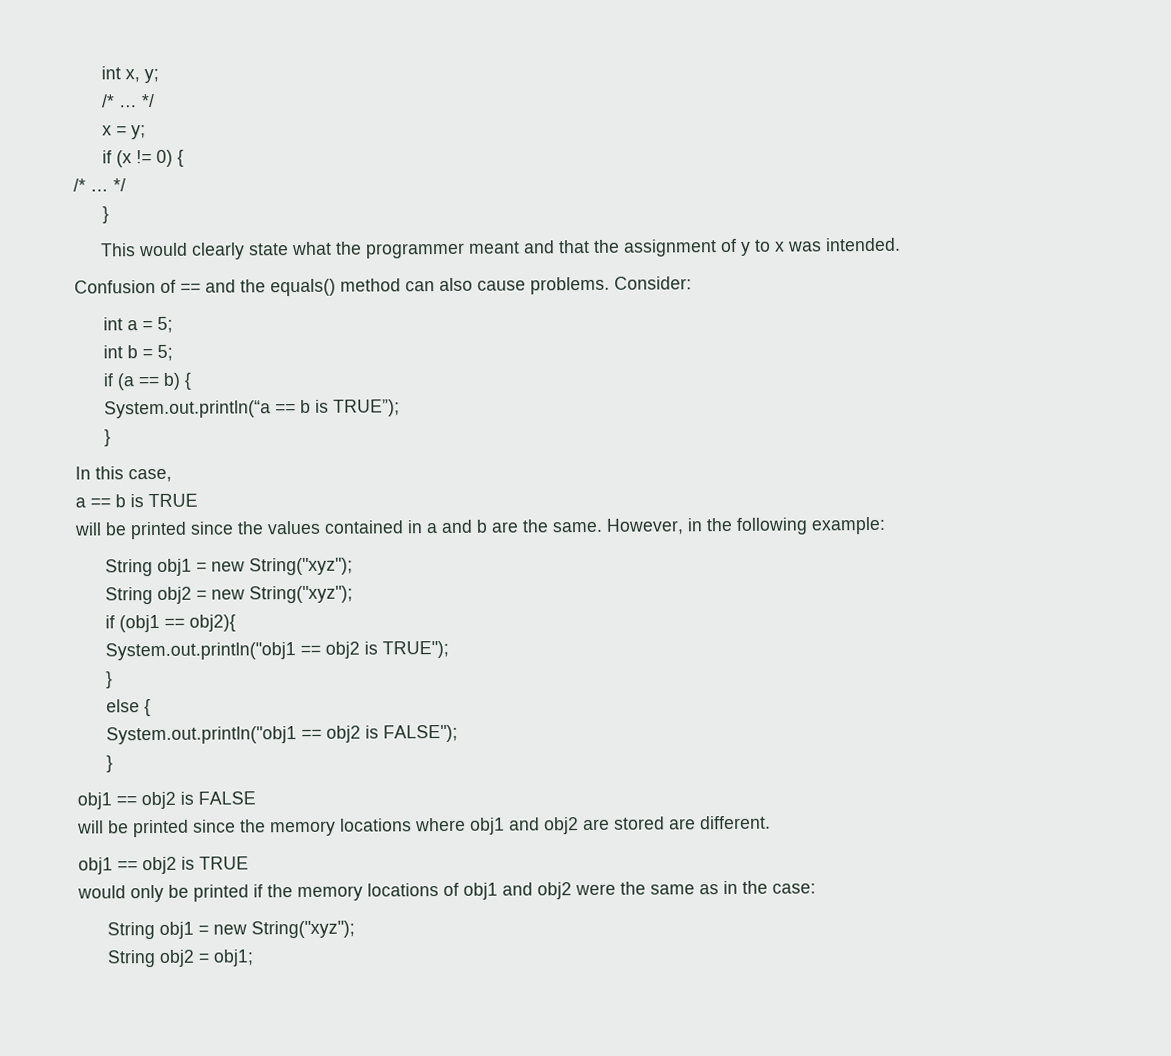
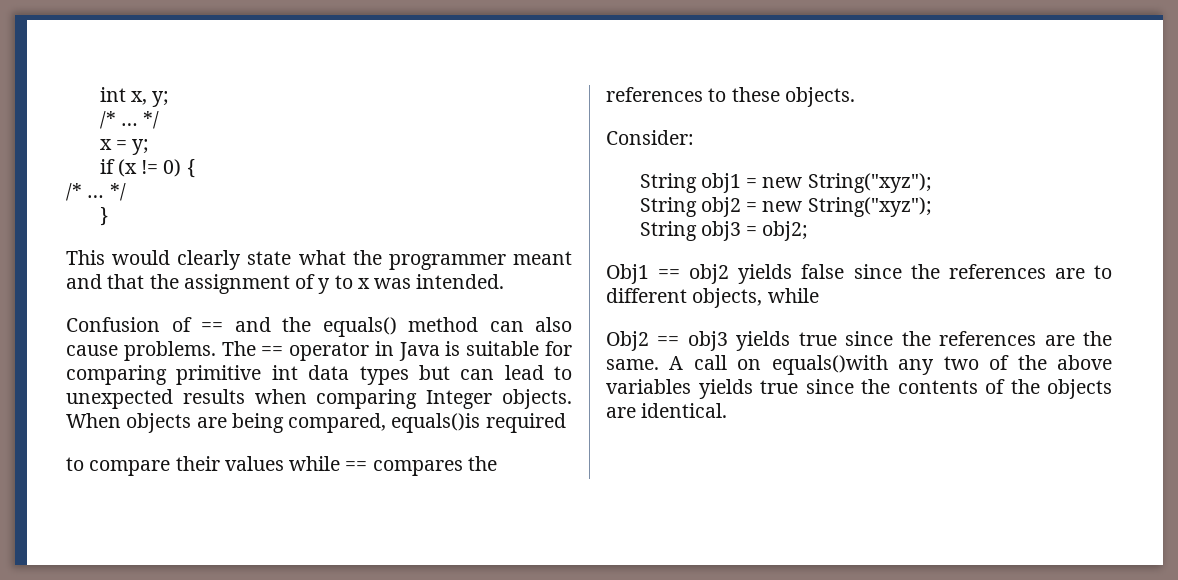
+ The == operator in Java is suitable for comparing primitive int data types but can lead to unexpected results when comparing Integer objects. When objects are being compared, equals()is required
+ to compare their values while == compares the references to these objects.
  Consider:
- int a = 5;
- int b = 5;
- if (a == b) {
- System.out.println(“a == b is TRUE”);
- }
- In this case,
- a == b is TRUE
- will be printed since the values contained in a and b are the same. However, in the following example:
- if (obj1 == obj2){
- System.out.println("obj1 == obj2 is TRUE");
- }
- else {
- System.out.println("obj1 == obj2 is FALSE");
- }
- obj1 == obj2 is FALSE
- will be printed since the memory locations where obj1 and obj2 are stored are different.
- obj1 == obj2 is TRUE
- would only be printed if the memory locations of obj1 and obj2 were the same as in the case:
- String obj1 = new String("xyz");
- String obj2 = obj1;
+ String obj3 = obj2;
+ Obj1 == obj2 yields false since the references are to different objects, while
+ Obj2 == obj3 yields true since the references are the same. A call on equals()with any two of the above variables yields true since the contents of the objects are identical.

